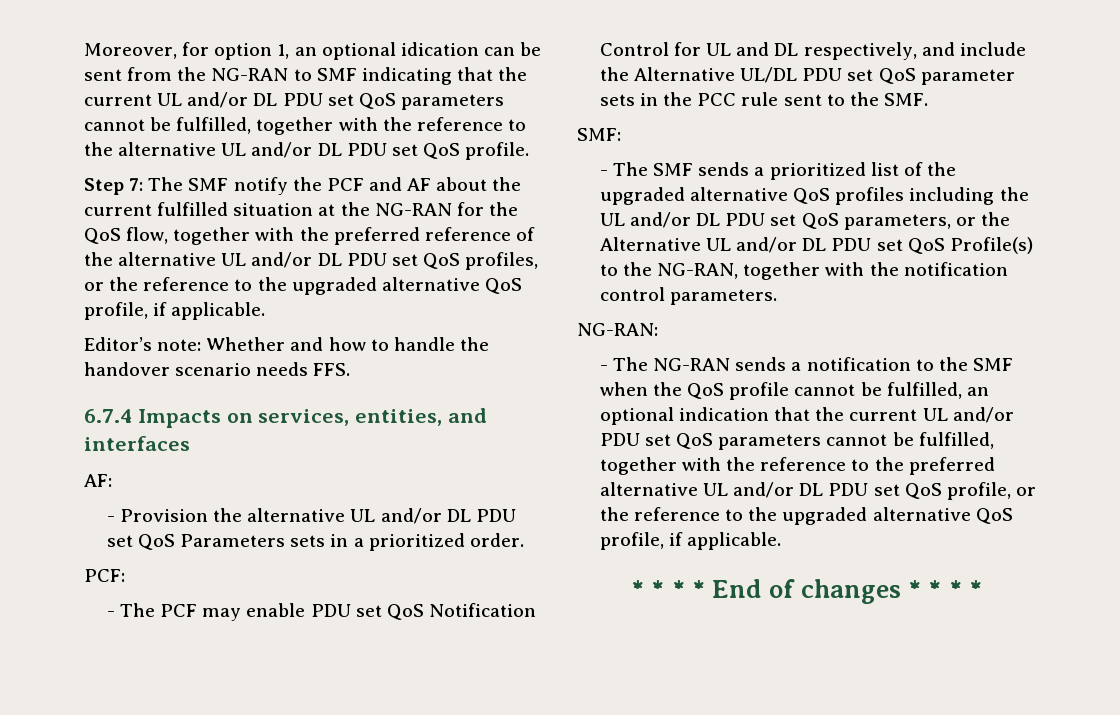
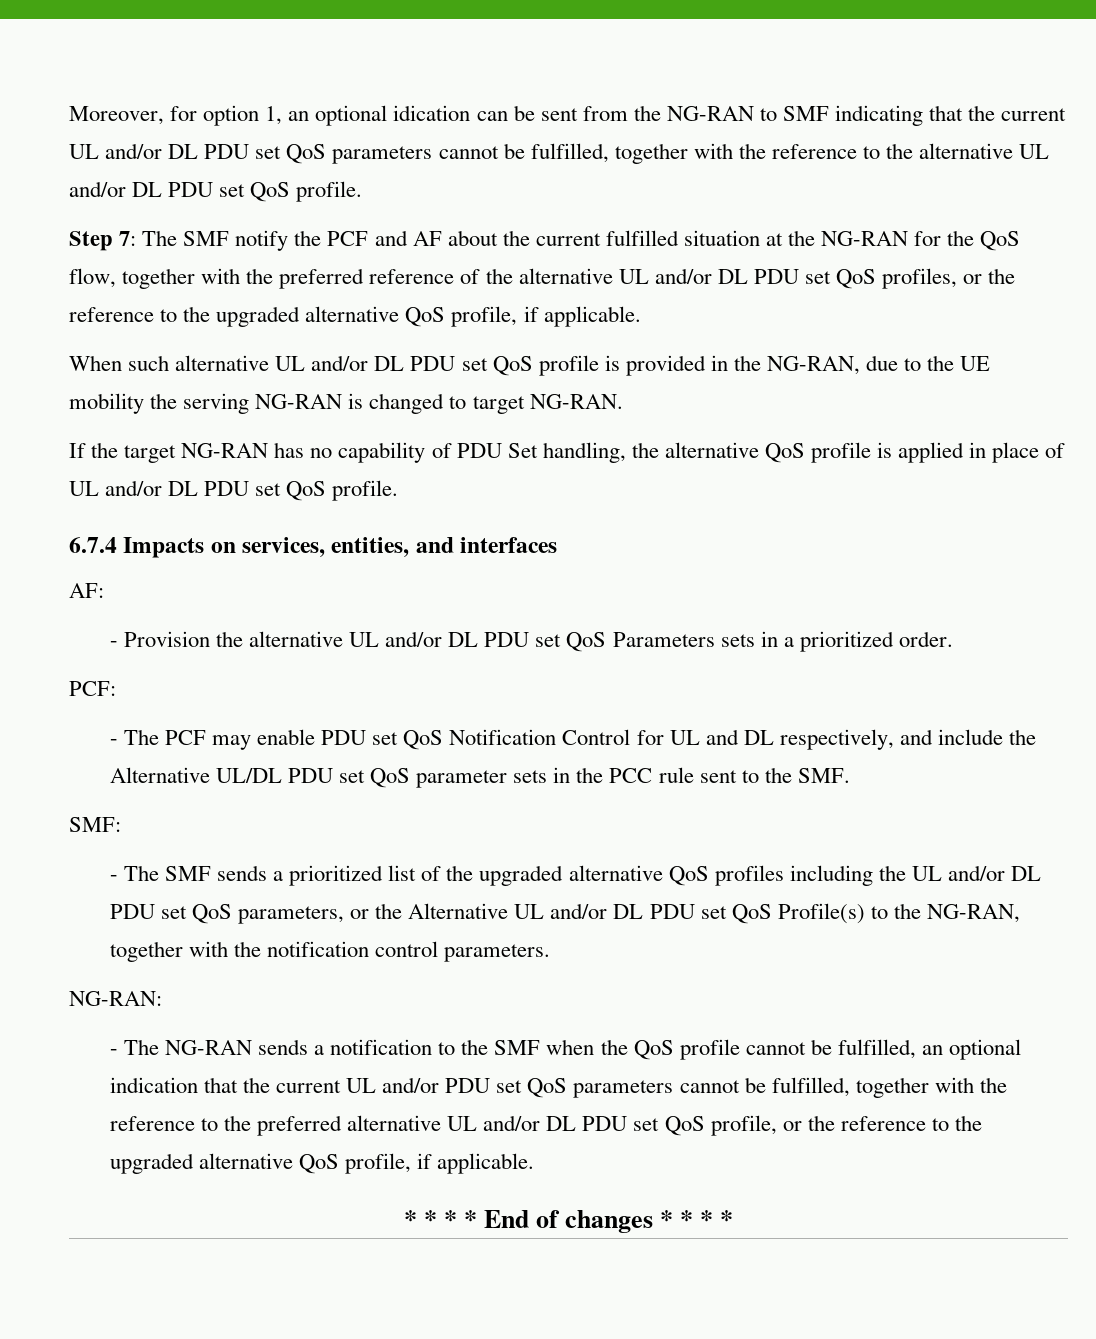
- Editor’s note: Whether and how to handle the handover scenario needs FFS.
+ When such alternative UL and/or DL PDU set QoS profile is provided in the NG-RAN, due to the UE mobility the serving NG-RAN is changed to target NG-RAN.
+ If the target NG-RAN has no capability of PDU Set handling, the alternative QoS profile is applied in place of UL and/or DL PDU set QoS profile.

